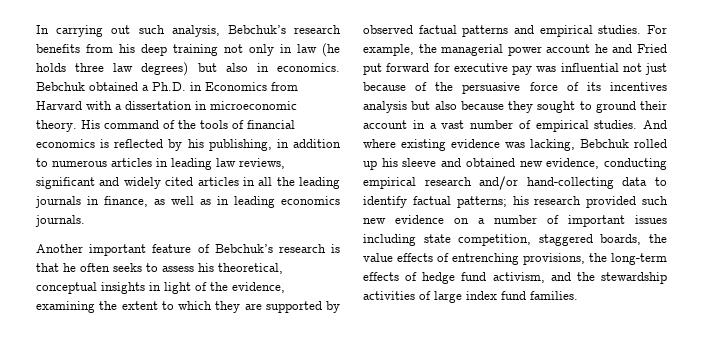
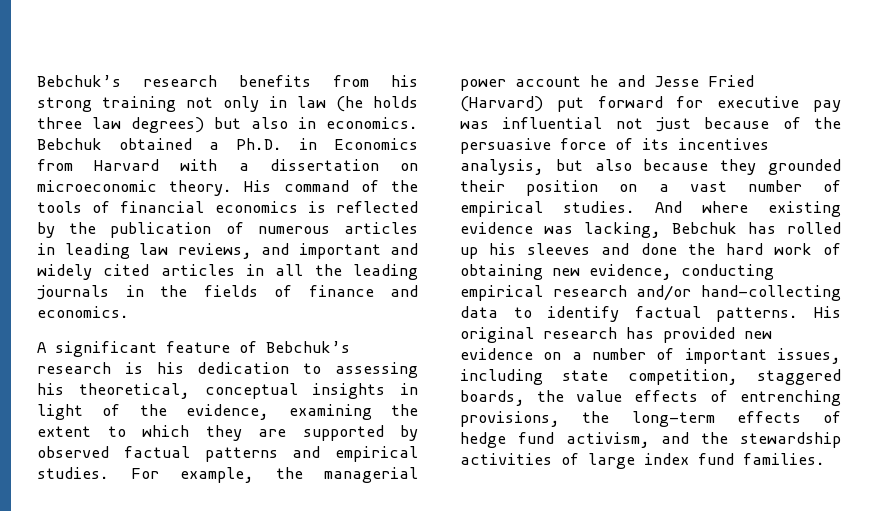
- In carrying out such analysis, Bebchuk’s research benefits from his deep training not only in law (he holds three law degrees) but also in economics.
+ Bebchuk’s research benefits from his strong training not only in law (he holds three law degrees) but also in economics.
- Bebchuk obtained a Ph.D. in Economics from Harvard with a dissertation in microeconomic theory.
+ Bebchuk obtained a Ph.D. in Economics from Harvard with a dissertation on microeconomic theory.
- His command of the tools of financial economics is reflected by his publishing, in addition to numerous articles in leading law reviews, significant and widely cited articles in all the leading journals in finance, as well as in leading economics journals.
- Another important feature of Bebchuk’s research is that he often seeks to assess his theoretical, conceptual insights in light of the evidence, examining the extent to which they are supported by observed factual patterns and empirical studies.
+ His command of the tools of financial economics is reflected by the publication of numerous articles in leading law reviews, and important and widely cited articles in all the leading journals in the fields of finance and economics.
+ A significant feature of Bebchuk’s research is his dedication to assessing his theoretical, conceptual insights in light of the evidence, examining the extent to which they are supported by observed factual patterns and empirical studies.
- For example, the managerial power account he and Fried put forward for executive pay was influential not just because of the persuasive force of its incentives analysis but also because they sought to ground their account in a vast number of empirical studies.
+ For example, the managerial power account he and Jesse Fried (Harvard) put forward for executive pay was influential not just because of the persuasive force of its incentives analysis, but also because they grounded their position on a vast number of empirical studies.
- And where existing evidence was lacking, Bebchuk rolled up his sleeve and obtained new evidence, conducting empirical research and/or hand-collecting data to identify factual patterns; his research provided such new evidence on a number of important issues including state competition, staggered boards, the value effects of entrenching provisions, the long-term effects of hedge fund activism, and the stewardship activities of large index fund families.
+ And where existing evidence was lacking, Bebchuk has rolled up his sleeves and done the hard work of obtaining new evidence, conducting empirical research and/or hand-collecting data to identify factual patterns. His original research has provided new evidence on a number of important issues, including state competition, staggered boards, the value effects of entrenching provisions, the long-term effects of hedge fund activism, and the stewardship activities of large index fund families.

